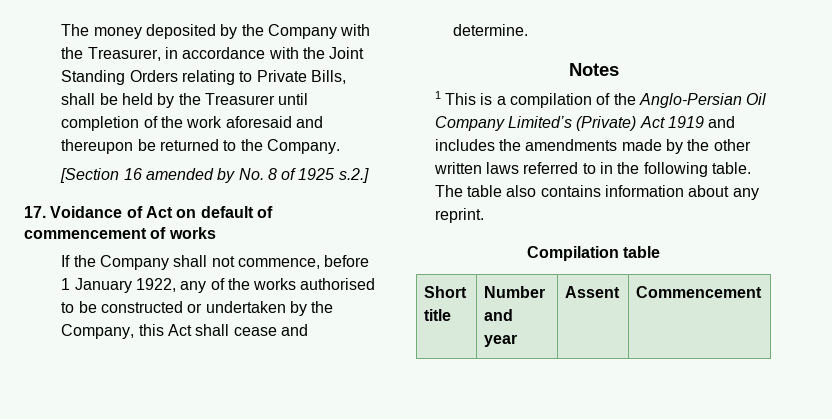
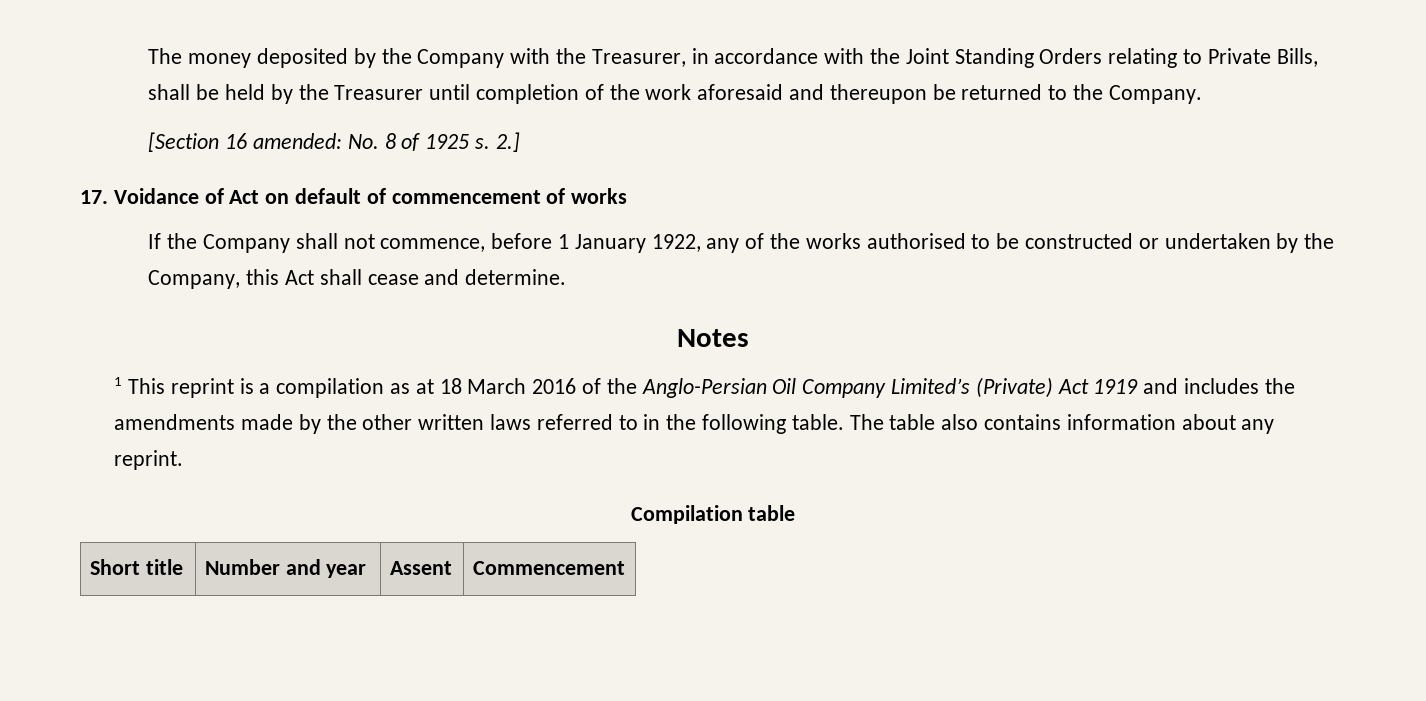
- [Section 16 amended by No. 8 of 1925 s.2.]
+ [Section 16 amended: No. 8 of 1925 s. 2.]
- 1 This is a compilation of the Anglo-Persian Oil Company Limited’s (Private) Act 1919 and includes the amendments made by the other written laws referred to in the following table.
+ 1 This reprint is a compilation as at 18 March 2016 of the Anglo-Persian Oil Company Limited’s (Private) Act 1919 and includes the amendments made by the other written laws referred to in the following table.

